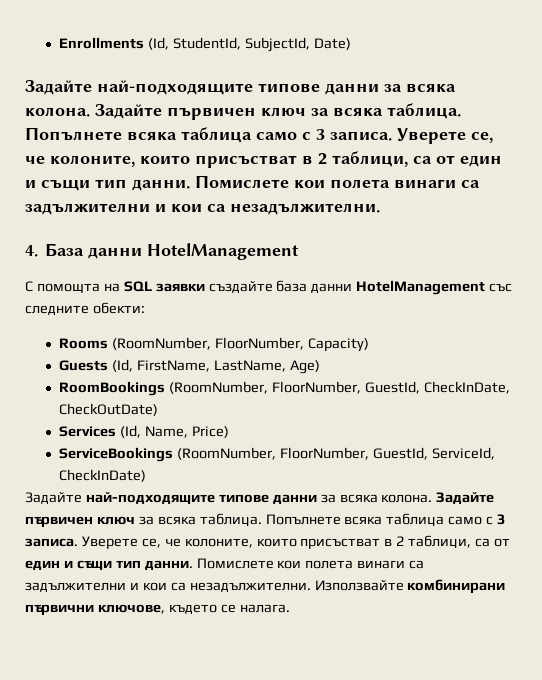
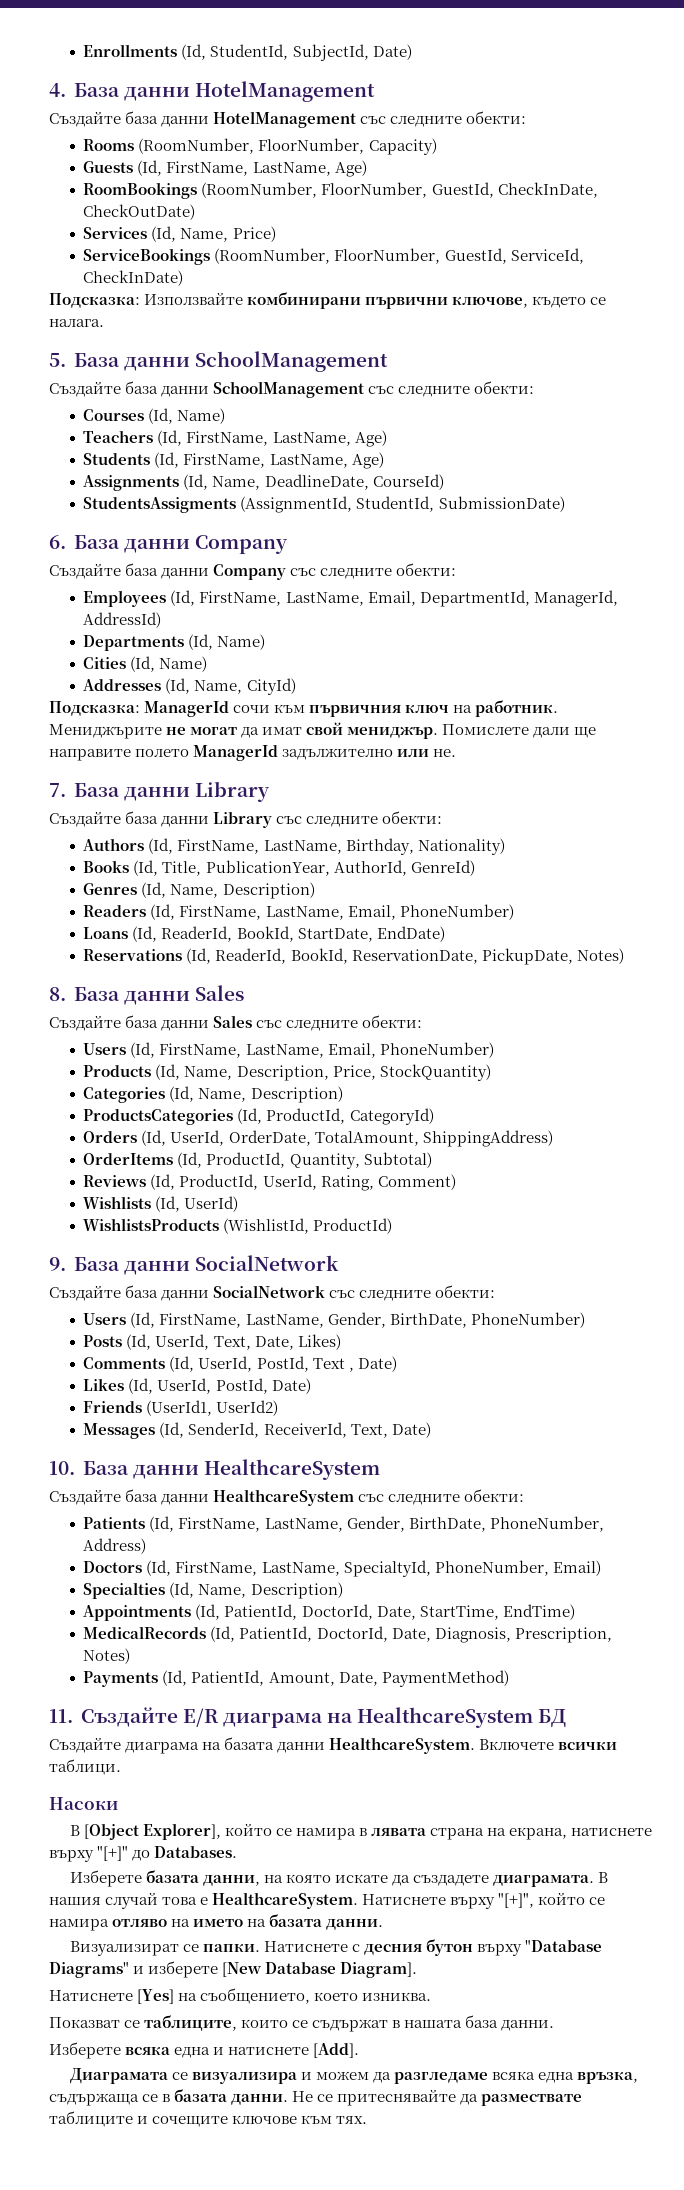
  Enrollments (Id, StudentId, SubjectId, Date)
- Задайте най-подходящите типове данни за всяка колона. Задайте първичен ключ за всяка таблица. Попълнете всяка таблица само с 3 записа. Уверете се, че колоните, които присъстват в 2 таблици, са от един и същи тип данни. Помислете кои полета винаги са задължителни и кои са незадължителни.
  4. База данни HotelManagement
- С помощта на SQL заявки създайте база данни HotelManagement със следните обекти:
+ Създайте база данни HotelManagement със следните обекти:
- Задайте най-подходящите типове данни за всяка колона. Задайте първичен ключ за всяка таблица. Попълнете всяка таблица само с 3 записа. Уверете се, че колоните, които присъстват в 2 таблици, са от един и същи тип данни. Помислете кои полета винаги са задължителни и кои са незадължителни. Използвайте комбинирани първични ключове, където се налага.
+ Подсказка: Използвайте комбинирани първични ключове, където се налага.
+ 5. База данни SchoolManagement
+ Създайте база данни SchoolManagement със следните обекти:
+ Courses (Id, Name)
+ Teachers (Id, FirstName, LastName, Age)
+ Students (Id, FirstName, LastName, Age)
+ Assignments (Id, Name, DeadlineDate, CourseId)
+ StudentsAssigments (AssignmentId, StudentId, SubmissionDate)
+ 6. База данни Company
+ Създайте база данни Company със следните обекти:
+ Employees (Id, FirstName, LastName, Email, DepartmentId, ManagerId, AddressId)
+ Departments (Id, Name)
+ Cities (Id, Name)
+ Addresses (Id, Name, CityId)
+ Подсказка: ManagerId сочи към първичния ключ на работник. Мениджърите не могат да имат свой мениджър. Помислете дали ще направите полето ManagerId задължително или не.
+ 7. База данни Library
+ Създайте база данни Library със следните обекти:
+ Authors (Id, FirstName, LastName, Birthday, Nationality)
+ Books (Id, Title, PublicationYear, AuthorId, GenreId)
+ Genres (Id, Name, Description)
+ Readers (Id, FirstName, LastName, Email, PhoneNumber)
+ Loans (Id, ReaderId, BookId, StartDate, EndDate)
+ Reservations (Id, ReaderId, BookId, ReservationDate, PickupDate, Notes)
+ 8. База данни Sales
+ Създайте база данни Sales със следните обекти:
+ Users (Id, FirstName, LastName, Email, PhoneNumber)
+ Products (Id, Name, Description, Price, StockQuantity)
+ Categories (Id, Name, Description)
+ ProductsCategories (Id, ProductId, CategoryId)
+ Orders (Id, UserId, OrderDate, TotalAmount, ShippingAddress)
+ OrderItems (Id, ProductId, Quantity, Subtotal)
+ Reviews (Id, ProductId, UserId, Rating, Comment)
+ Wishlists (Id, UserId)
+ WishlistsProducts (WishlistId, ProductId)
+ 9. База данни SocialNetwork
+ Създайте база данни SocialNetwork със следните обекти:
+ Users (Id, FirstName, LastName, Gender, BirthDate, PhoneNumber)
+ Posts (Id, UserId, Text, Date, Likes)
+ Comments (Id, UserId, PostId, Text , Date)
+ Likes (Id, UserId, PostId, Date)
+ Friends (UserId1, UserId2)
+ Messages (Id, SenderId, ReceiverId, Text, Date)
+ 10. База данни HealthcareSystem
+ Създайте база данни HealthcareSystem със следните обекти:
+ Patients (Id, FirstName, LastName, Gender, BirthDate, PhoneNumber, Address)
+ Doctors (Id, FirstName, LastName, SpecialtyId, PhoneNumber, Email)
+ Specialties (Id, Name, Description)
+ Appointments (Id, PatientId, DoctorId, Date, StartTime, EndTime)
+ MedicalRecords (Id, PatientId, DoctorId, Date, Diagnosis, Prescription, Notes)
+ Payments (Id, PatientId, Amount, Date, PaymentMethod)
+ 11. Създайте E/R диаграма на HealthcareSystem БД
+ Създайте диаграма на базата данни HealthcareSystem. Включете всички таблици.
+ Насоки
+ В [Object Explorer], който се намира в лявата страна на екрана, натиснете върху "[+]" до Databases.
+ Изберете базата данни, на която искате да създадете диаграмата. В нашия случай това е HealthcareSystem. Натиснете върху "[+]", който се намира отляво на името на базата данни.
+ Визуализират се папки. Натиснете с десния бутон върху "Database Diagrams" и изберете [New Database Diagram].
+ Натиснете [Yes] на съобщението, което изниква.
+ Показват се таблиците, които се съдържат в нашата база данни.
+ Изберете всяка една и натиснете [Add].
+ Диаграмата се визуализира и можем да разгледаме всяка една връзка, съдържаща се в базата данни. Не се притеснявайте да размествате таблиците и сочещите ключове към тях.

